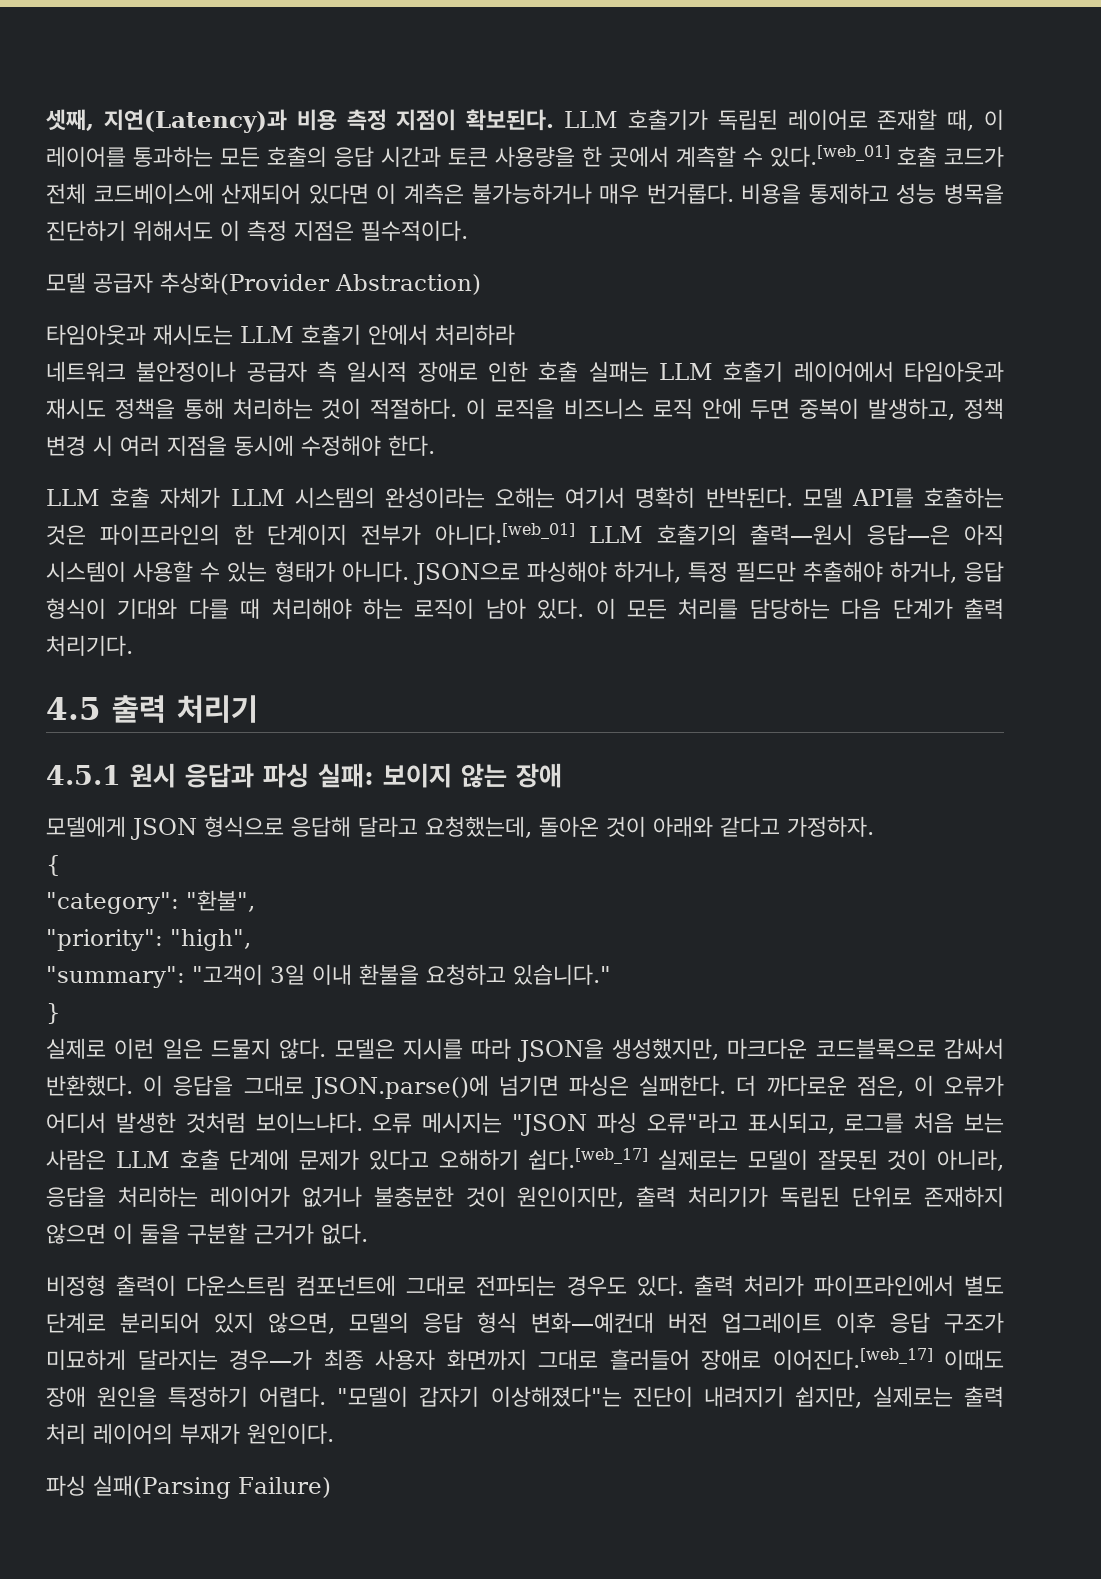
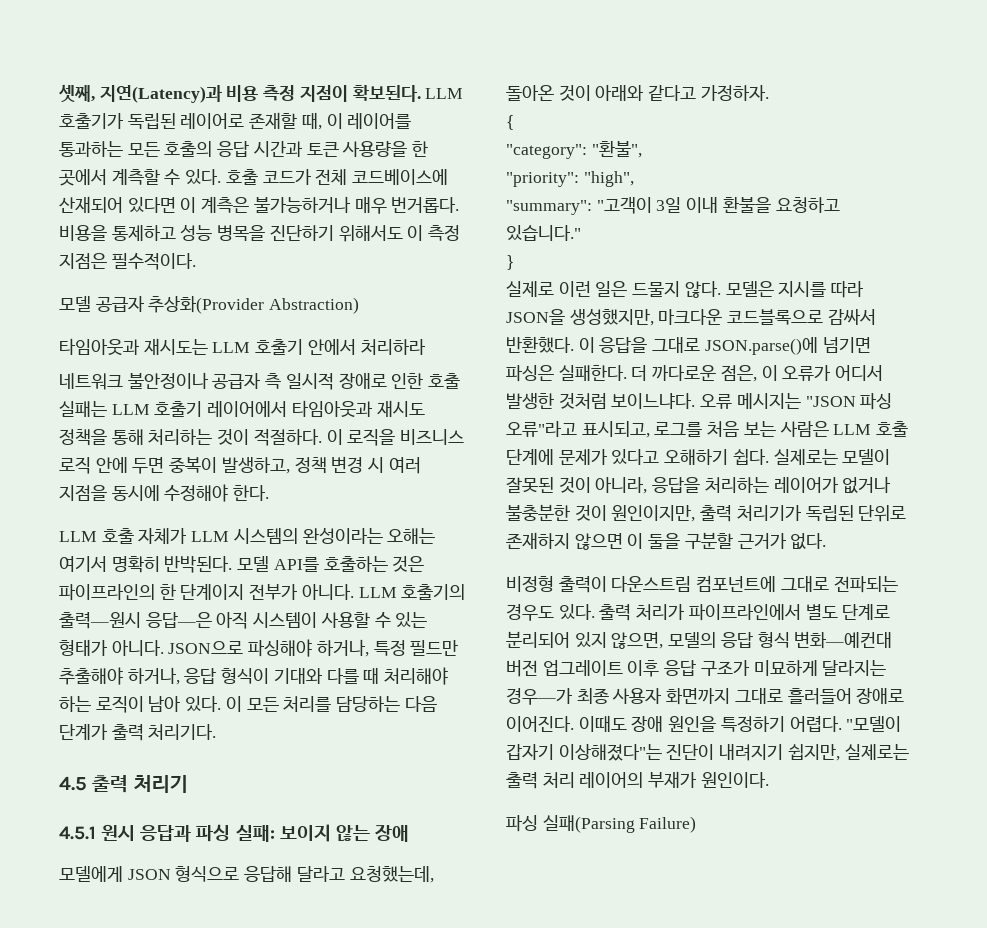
- LLM 호출기가 독립된 레이어로 존재할 때, 이 레이어를 통과하는 모든 호출의 응답 시간과 토큰 사용량을 한 곳에서 계측할 수 있다.[web_01] 호출 코드가 전체 코드베이스에 산재되어 있다면 이 계측은 불가능하거나 매우 번거롭다.
+ LLM 호출기가 독립된 레이어로 존재할 때, 이 레이어를 통과하는 모든 호출의 응답 시간과 토큰 사용량을 한 곳에서 계측할 수 있다. 호출 코드가 전체 코드베이스에 산재되어 있다면 이 계측은 불가능하거나 매우 번거롭다.
- 모델 API를 호출하는 것은 파이프라인의 한 단계이지 전부가 아니다.[web_01] LLM 호출기의 출력—원시 응답—은 아직 시스템이 사용할 수 있는 형태가 아니다.
+ 모델 API를 호출하는 것은 파이프라인의 한 단계이지 전부가 아니다. LLM 호출기의 출력—원시 응답—은 아직 시스템이 사용할 수 있는 형태가 아니다.
- 오류 메시지는 "JSON 파싱 오류"라고 표시되고, 로그를 처음 보는 사람은 LLM 호출 단계에 문제가 있다고 오해하기 쉽다.[web_17] 실제로는 모델이 잘못된 것이 아니라, 응답을 처리하는 레이어가 없거나 불충분한 것이 원인이지만, 출력 처리기가 독립된 단위로 존재하지 않으면 이 둘을 구분할 근거가 없다.
+ 오류 메시지는 "JSON 파싱 오류"라고 표시되고, 로그를 처음 보는 사람은 LLM 호출 단계에 문제가 있다고 오해하기 쉽다. 실제로는 모델이 잘못된 것이 아니라, 응답을 처리하는 레이어가 없거나 불충분한 것이 원인이지만, 출력 처리기가 독립된 단위로 존재하지 않으면 이 둘을 구분할 근거가 없다.
- 출력 처리가 파이프라인에서 별도 단계로 분리되어 있지 않으면, 모델의 응답 형식 변화—예컨대 버전 업그레이트 이후 응답 구조가 미묘하게 달라지는 경우—가 최종 사용자 화면까지 그대로 흘러들어 장애로 이어진다.[web_17] 이때도 장애 원인을 특정하기 어렵다.
+ 출력 처리가 파이프라인에서 별도 단계로 분리되어 있지 않으면, 모델의 응답 형식 변화—예컨대 버전 업그레이트 이후 응답 구조가 미묘하게 달라지는 경우—가 최종 사용자 화면까지 그대로 흘러들어 장애로 이어진다. 이때도 장애 원인을 특정하기 어렵다.

